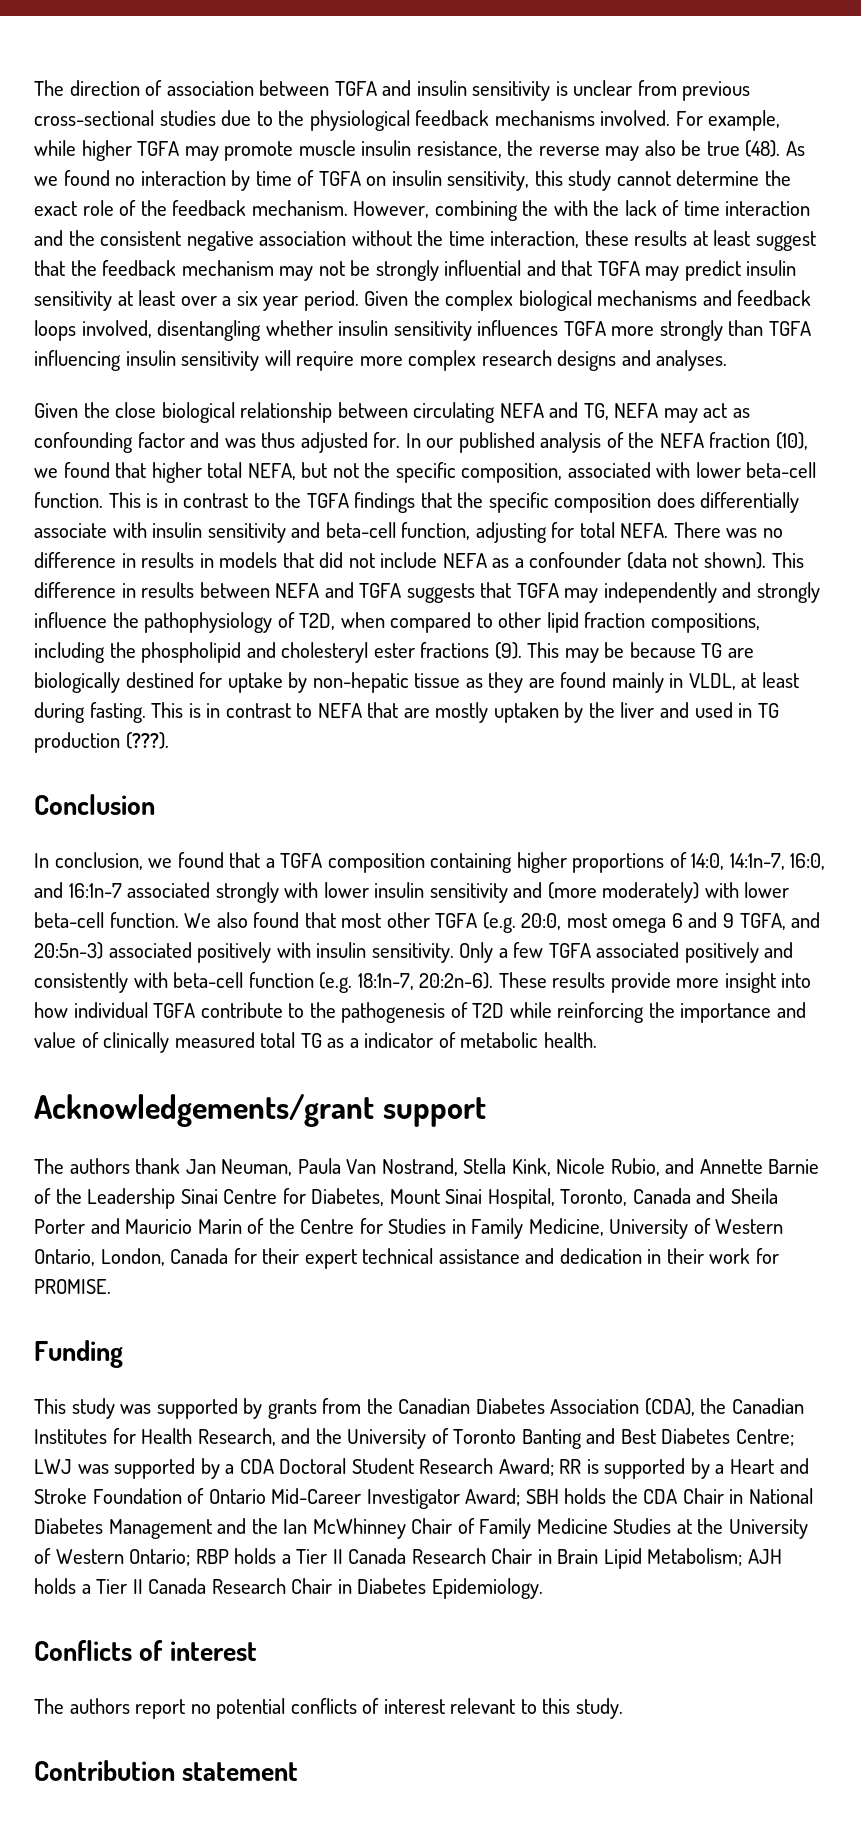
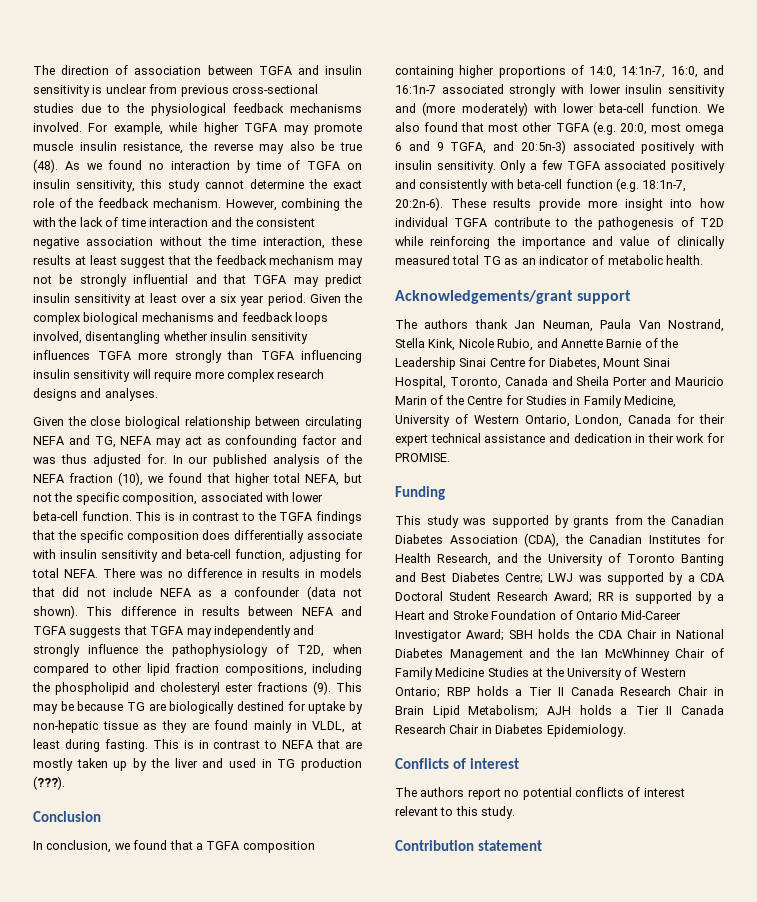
- This is in contrast to NEFA that are mostly uptaken by the liver and used in TG production (???).
+ This is in contrast to NEFA that are mostly taken up by the liver and used in TG production (???).
- These results provide more insight into how individual TGFA contribute to the pathogenesis of T2D while reinforcing the importance and value of clinically measured total TG as a indicator of metabolic health.
+ These results provide more insight into how individual TGFA contribute to the pathogenesis of T2D while reinforcing the importance and value of clinically measured total TG as an indicator of metabolic health.

